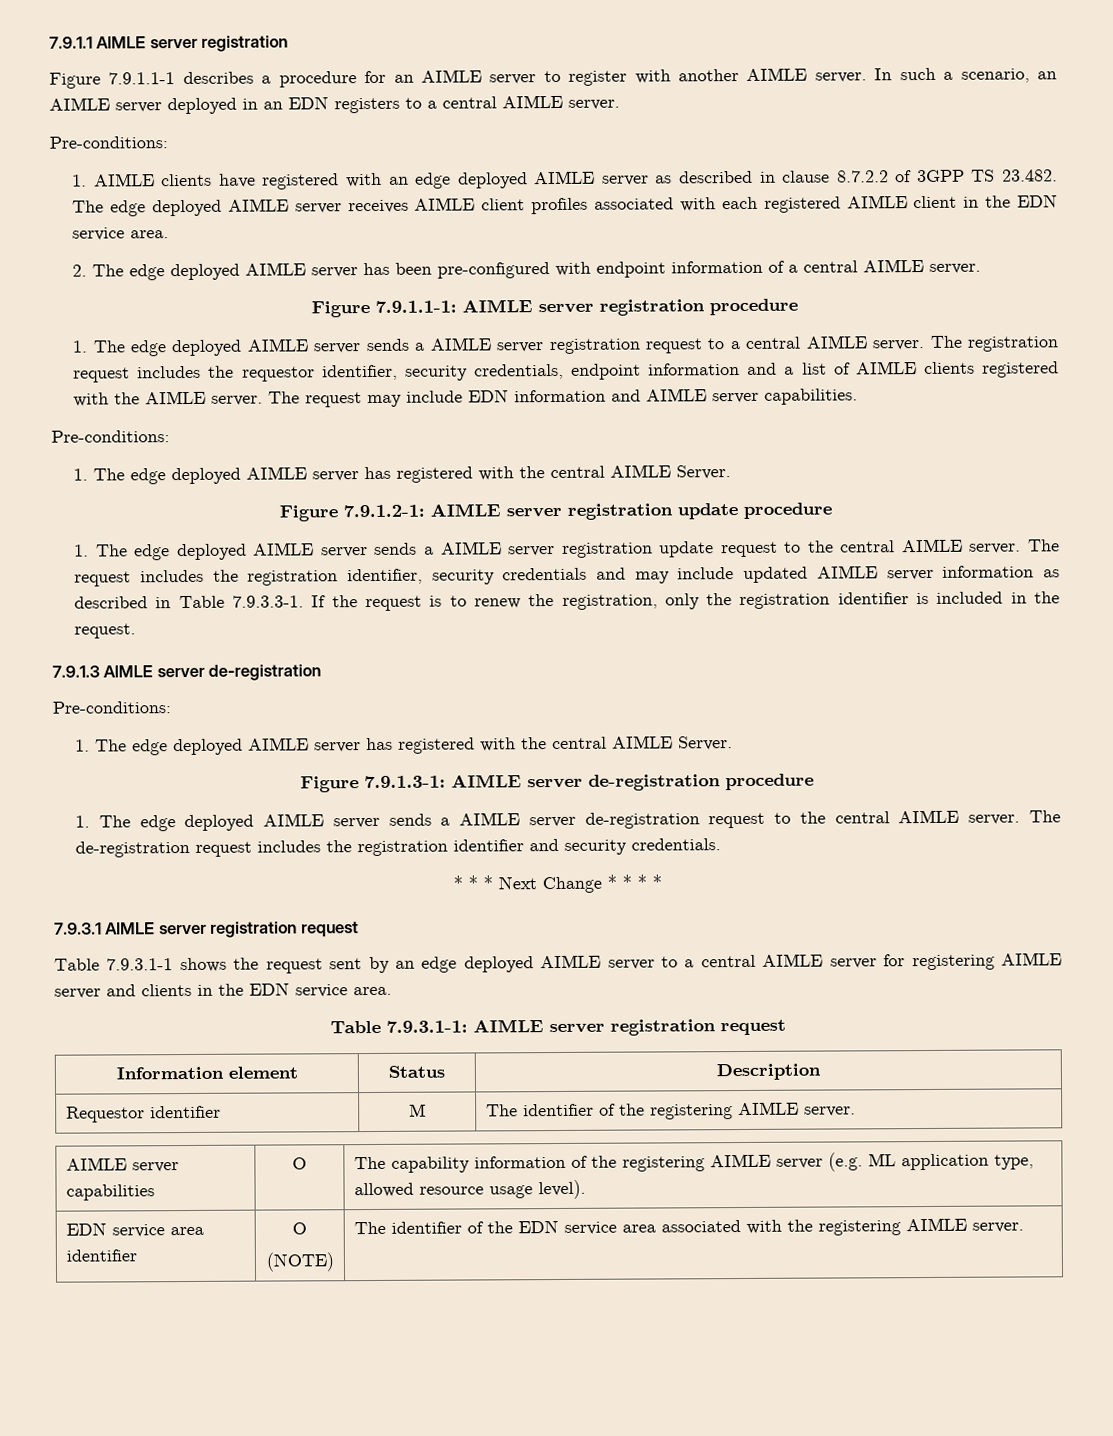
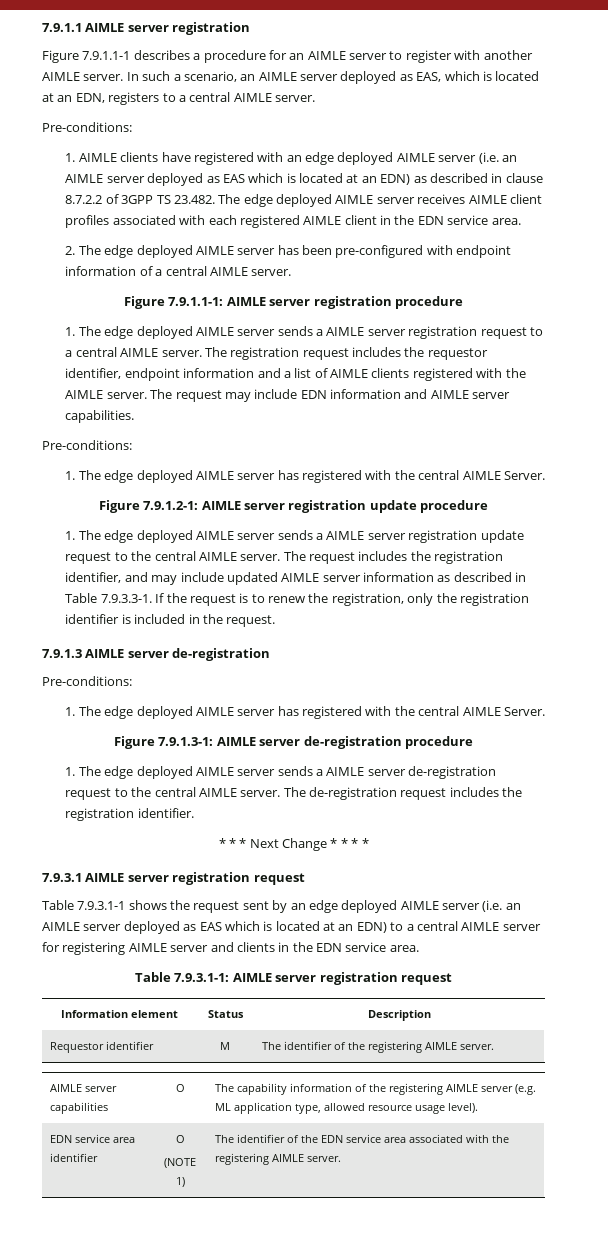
- In such a scenario, an AIMLE server deployed in an EDN registers to a central AIMLE server.
+ In such a scenario, an AIMLE server deployed as EAS, which is located at an EDN, registers to a central AIMLE server.
- 1. AIMLE clients have registered with an edge deployed AIMLE server as described in clause 8.7.2.2 of 3GPP TS 23.482. The edge deployed AIMLE server receives AIMLE client profiles associated with each registered AIMLE client in the EDN service area.
+ 1. AIMLE clients have registered with an edge deployed AIMLE server (i.e. an AIMLE server deployed as EAS which is located at an EDN) as described in clause 8.7.2.2 of 3GPP TS 23.482. The edge deployed AIMLE server receives AIMLE client profiles associated with each registered AIMLE client in the EDN service area.
- The registration request includes the requestor identifier, security credentials, endpoint information and a list of AIMLE clients registered with the AIMLE server.
+ The registration request includes the requestor identifier, endpoint information and a list of AIMLE clients registered with the AIMLE server.
- The request includes the registration identifier, security credentials and may include updated AIMLE server information as described in Table 7.9.3.3-1. If the request is to renew the registration, only the registration identifier is included in the request.
+ The request includes the registration identifier, and may include updated AIMLE server information as described in Table 7.9.3.3-1. If the request is to renew the registration, only the registration identifier is included in the request.
- The de-registration request includes the registration identifier and security credentials.
+ The de-registration request includes the registration identifier.
- Table 7.9.3.1-1 shows the request sent by an edge deployed AIMLE server to a central AIMLE server for registering AIMLE server and clients in the EDN service area.
+ Table 7.9.3.1-1 shows the request sent by an edge deployed AIMLE server (i.e. an AIMLE server deployed as EAS which is located at an EDN) to a central AIMLE server for registering AIMLE server and clients in the EDN service area.
  EDN service area identifier | O
- (NOTE) | The identifier of the EDN service area associated with the registering AIMLE server.
+ (NOTE 1) | The identifier of the EDN service area associated with the registering AIMLE server.

